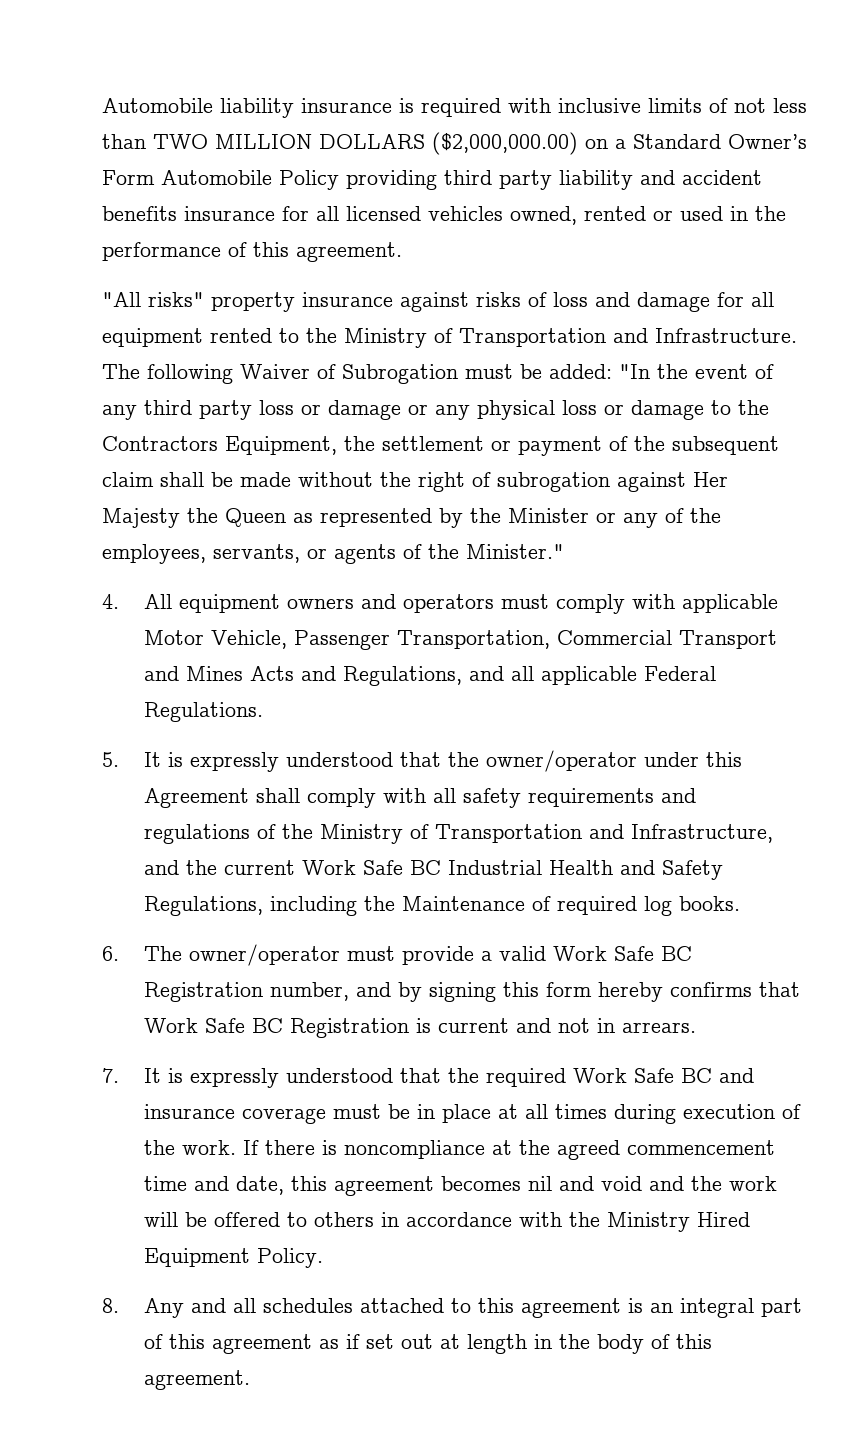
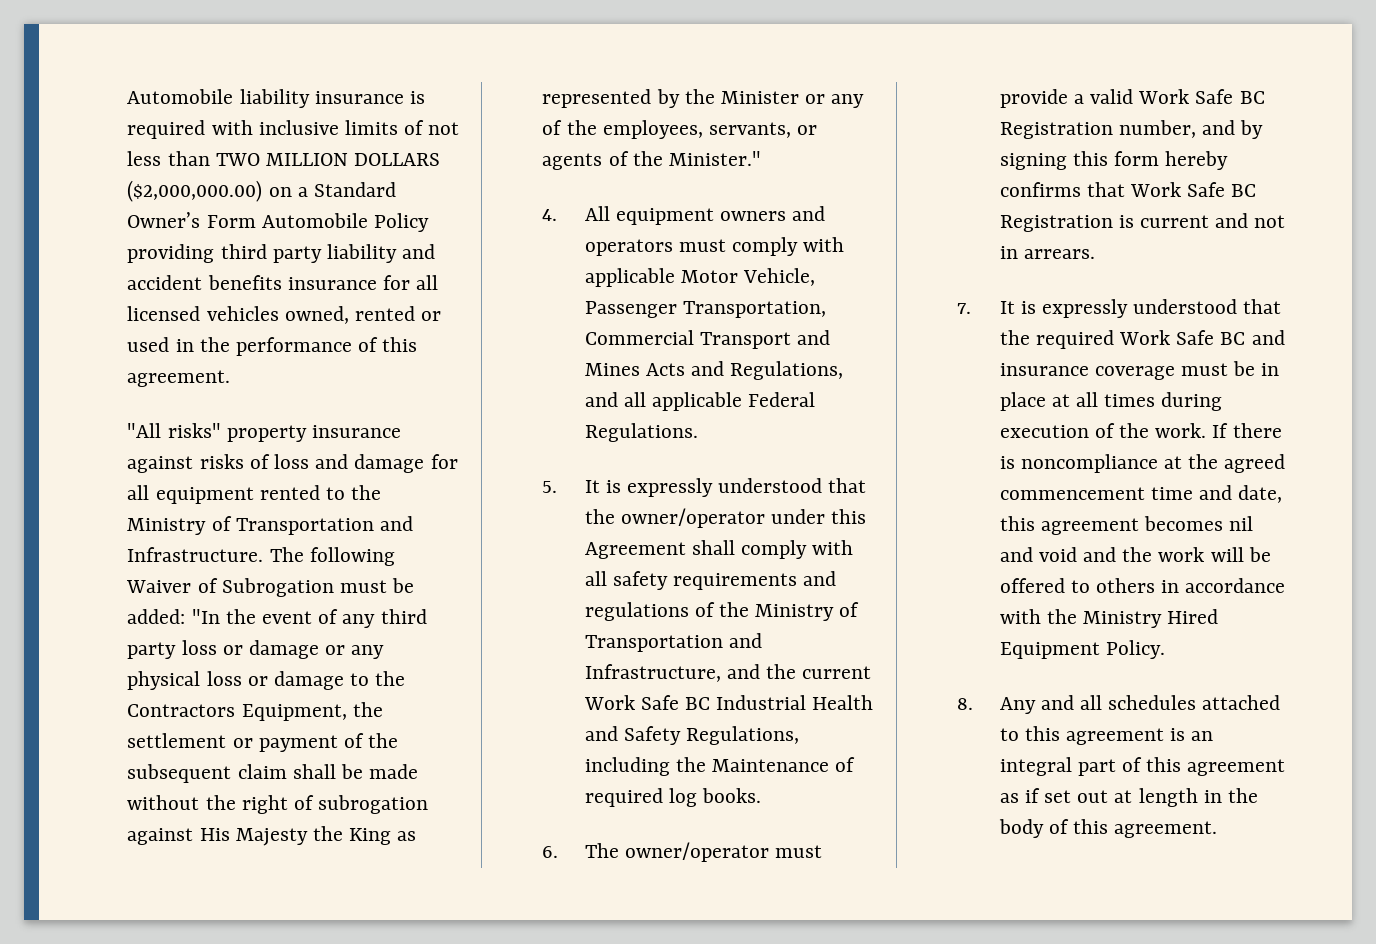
- "In the event of any third party loss or damage or any physical loss or damage to the Contractors Equipment, the settlement or payment of the subsequent claim shall be made without the right of subrogation against Her Majesty the Queen as represented by the Minister or any of the employees, servants, or agents of the Minister."
+ "In the event of any third party loss or damage or any physical loss or damage to the Contractors Equipment, the settlement or payment of the subsequent claim shall be made without the right of subrogation against His Majesty the King as represented by the Minister or any of the employees, servants, or agents of the Minister."

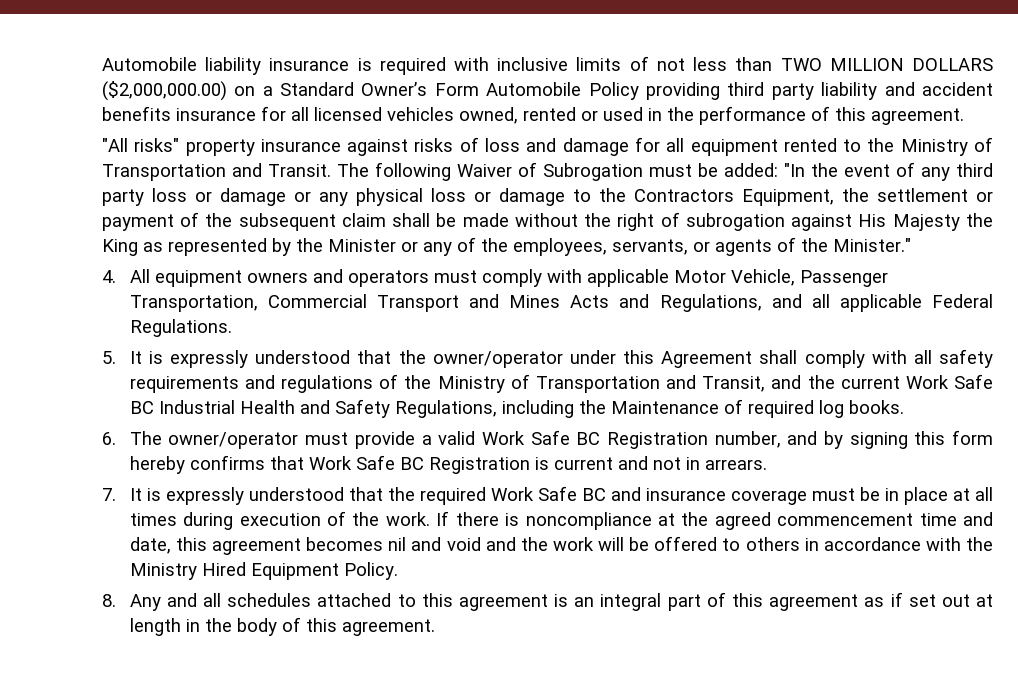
- "All risks" property insurance against risks of loss and damage for all equipment rented to the Ministry of Transportation and Infrastructure.
+ "All risks" property insurance against risks of loss and damage for all equipment rented to the Ministry of Transportation and Transit.
- 5. It is expressly understood that the owner/operator under this Agreement shall comply with all safety requirements and regulations of the Ministry of Transportation and Infrastructure, and the current Work Safe BC Industrial Health and Safety Regulations, including the Maintenance of required log books.
+ 5. It is expressly understood that the owner/operator under this Agreement shall comply with all safety requirements and regulations of the Ministry of Transportation and Transit, and the current Work Safe BC Industrial Health and Safety Regulations, including the Maintenance of required log books.

